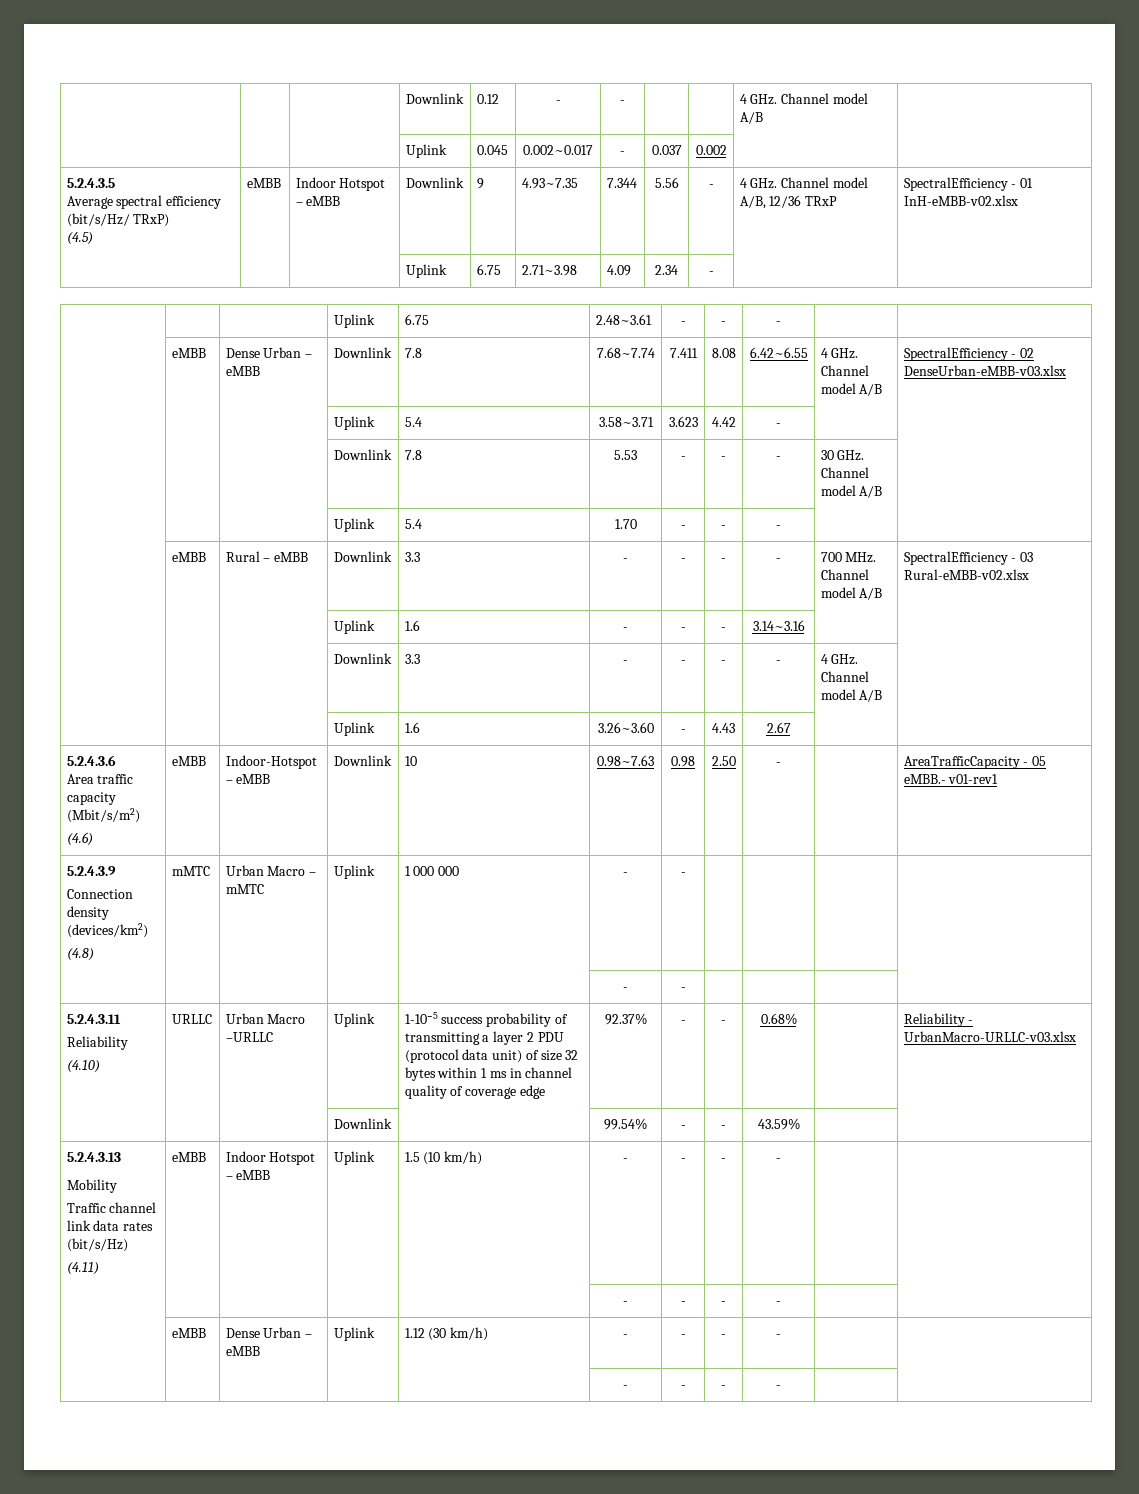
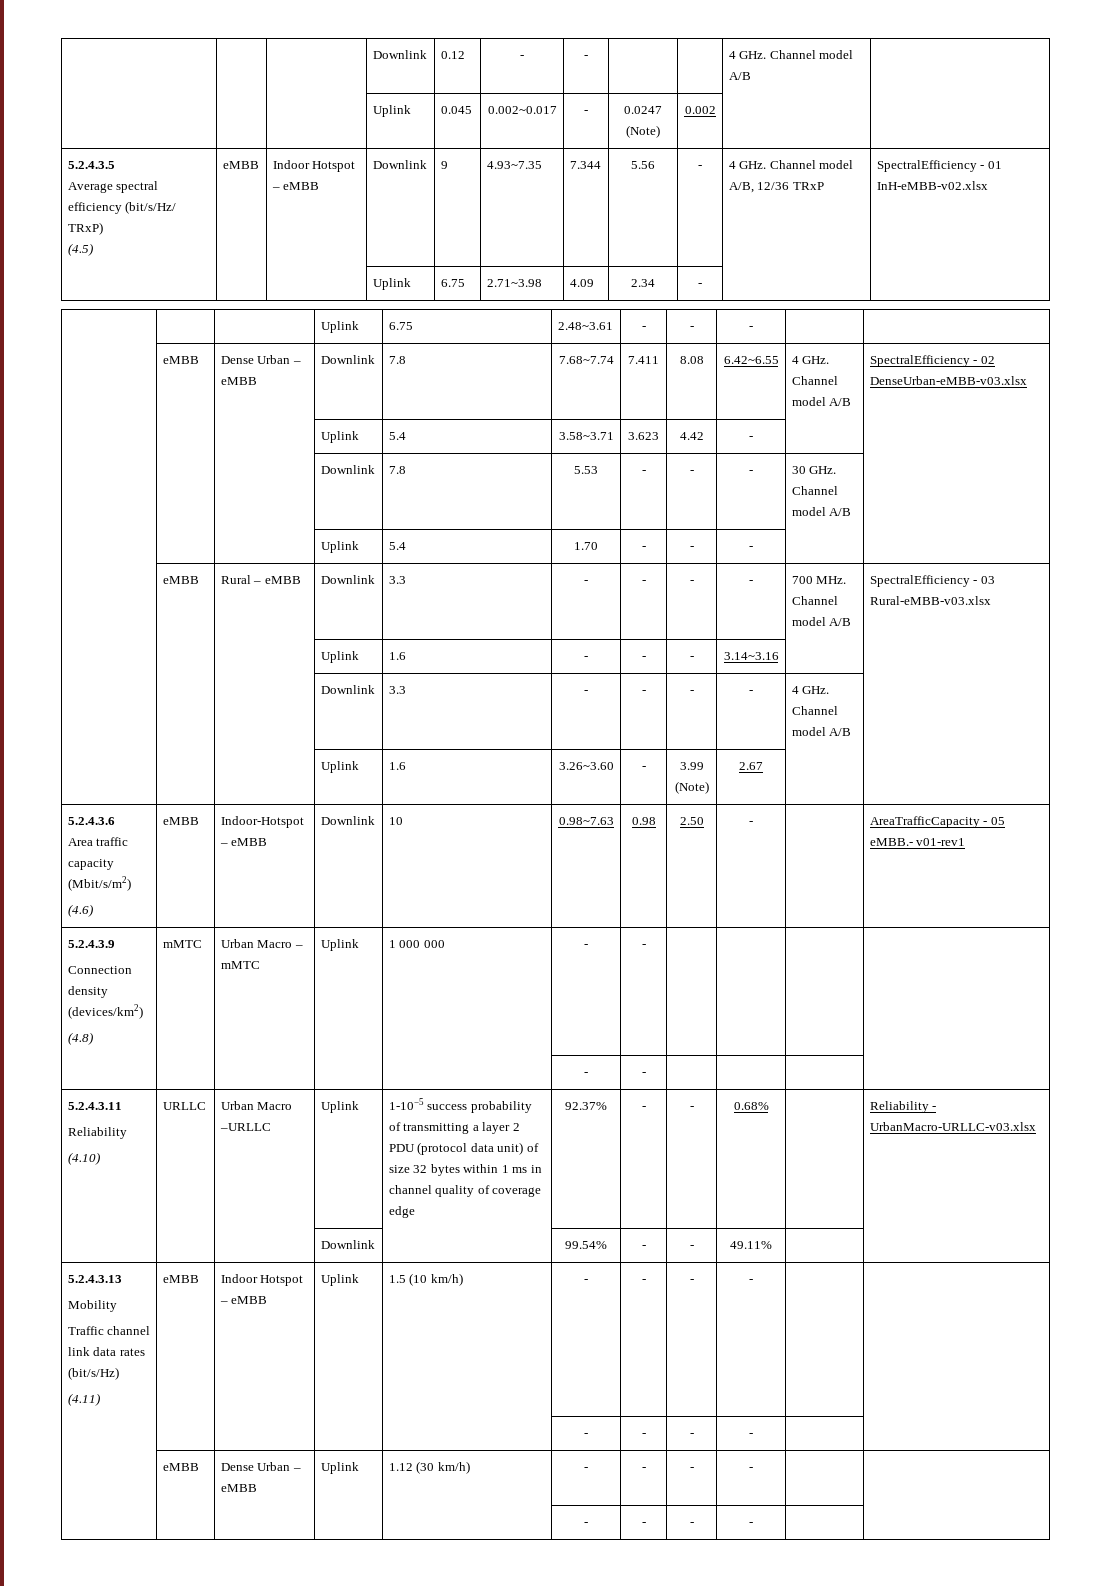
- | | | Uplink | 0.045 | 0.002~0.017 | - | 0.037 | 0.002 | |
+ | | | Uplink | 0.045 | 0.002~0.017 | - | 0.0247 (Note) | 0.002 | |
- | eMBB | Rural – eMBB | Downlink | 3.3 | - | - | - | - | 700 MHz. Channel model A/B | SpectralEfficiency - 03 Rural-eMBB-v02.xlsx
+ | eMBB | Rural – eMBB | Downlink | 3.3 | - | - | - | - | 700 MHz. Channel model A/B | SpectralEfficiency - 03 Rural-eMBB-v03.xlsx
- | | | Uplink | 1.6 | 3.26~3.60 | - | 4.43 | 2.67 | |
+ | | | Uplink | 1.6 | 3.26~3.60 | - | 3.99 (Note) | 2.67 | |
- | | | Downlink | | 99.54% | - | - | 43.59% | |
+ | | | Downlink | | 99.54% | - | - | 49.11% | |

